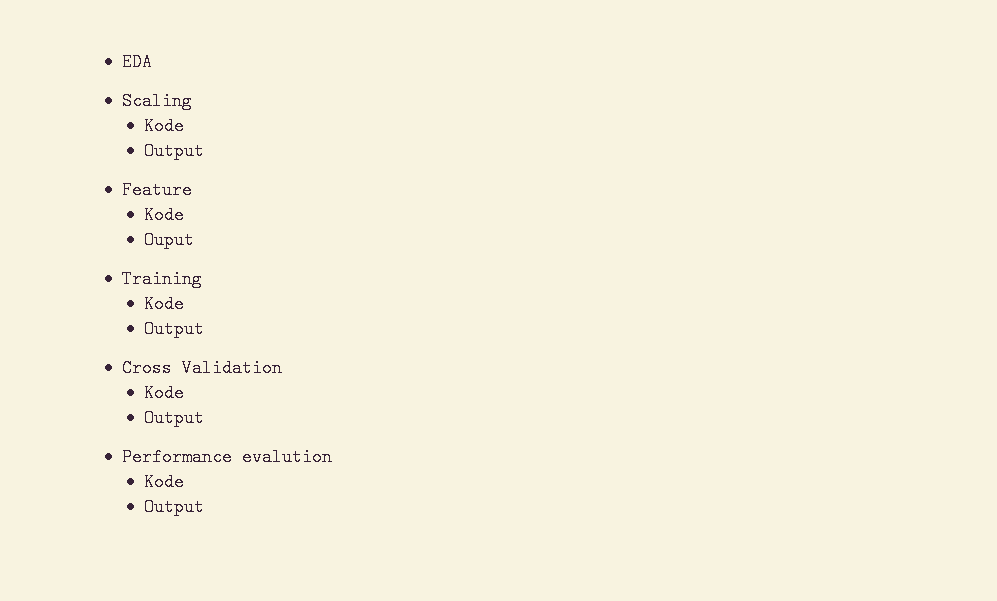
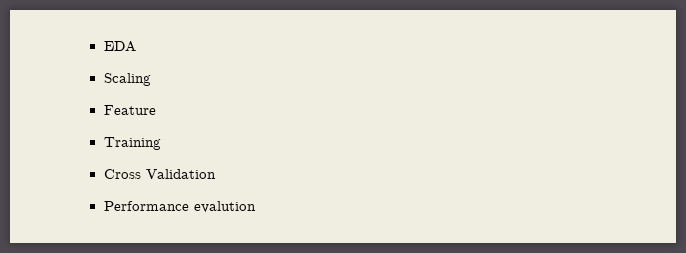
  Scaling
- Kode
- Output
  Feature
- Kode
- Ouput
  Training
- Kode
- Output
  Cross Validation
- Kode
- Output
  Performance evalution
- Kode
- Output

